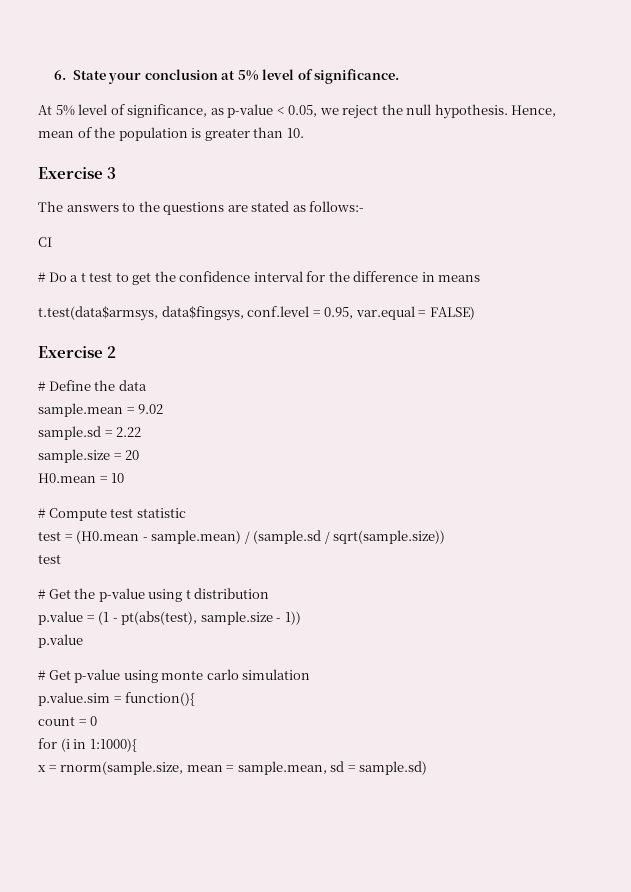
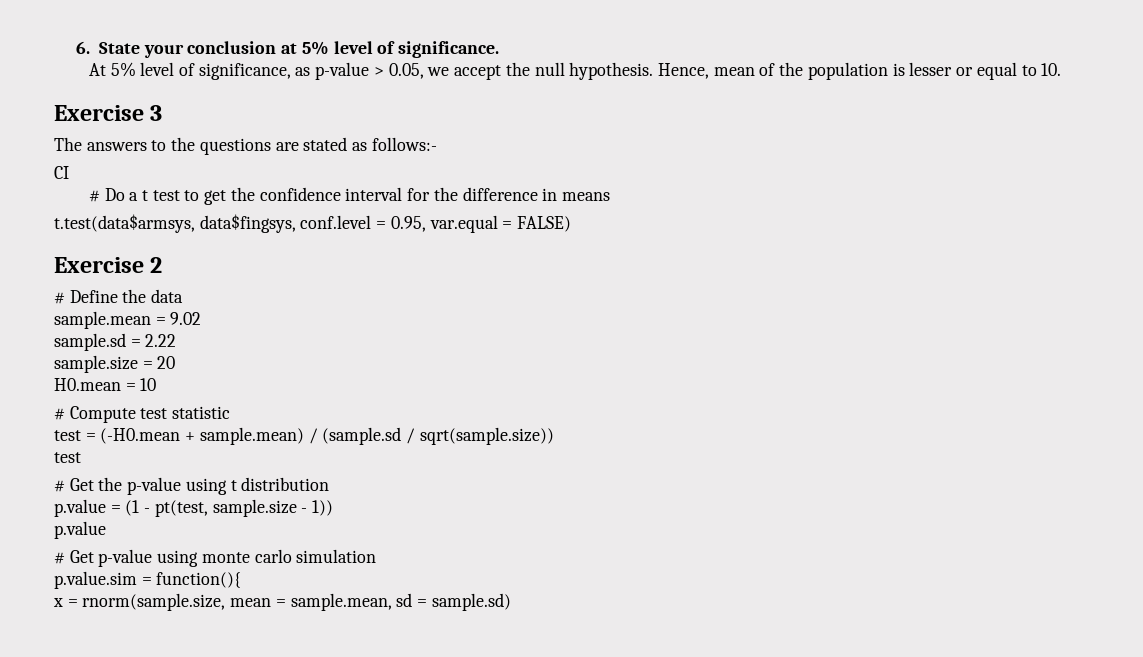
- At 5% level of significance, as p-value < 0.05, we reject the null hypothesis.
+ At 5% level of significance, as p-value > 0.05, we accept the null hypothesis.
- Hence, mean of the population is greater than 10.
+ Hence, mean of the population is lesser or equal to 10.
- test = (H0.mean - sample.mean) / (sample.sd / sqrt(sample.size))
+ test = (-H0.mean + sample.mean) / (sample.sd / sqrt(sample.size))
- p.value = (1 - pt(abs(test), sample.size - 1))
+ p.value = (1 - pt(test, sample.size - 1))
- count = 0
- for (i in 1:1000){

